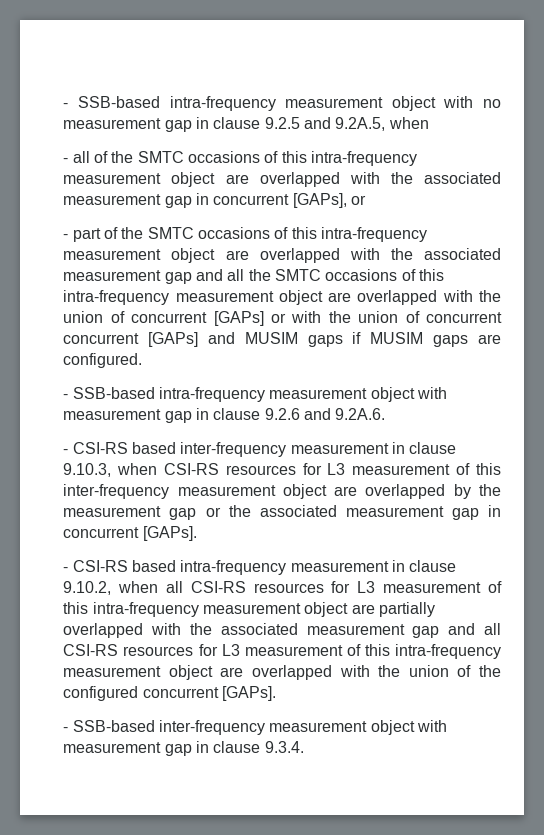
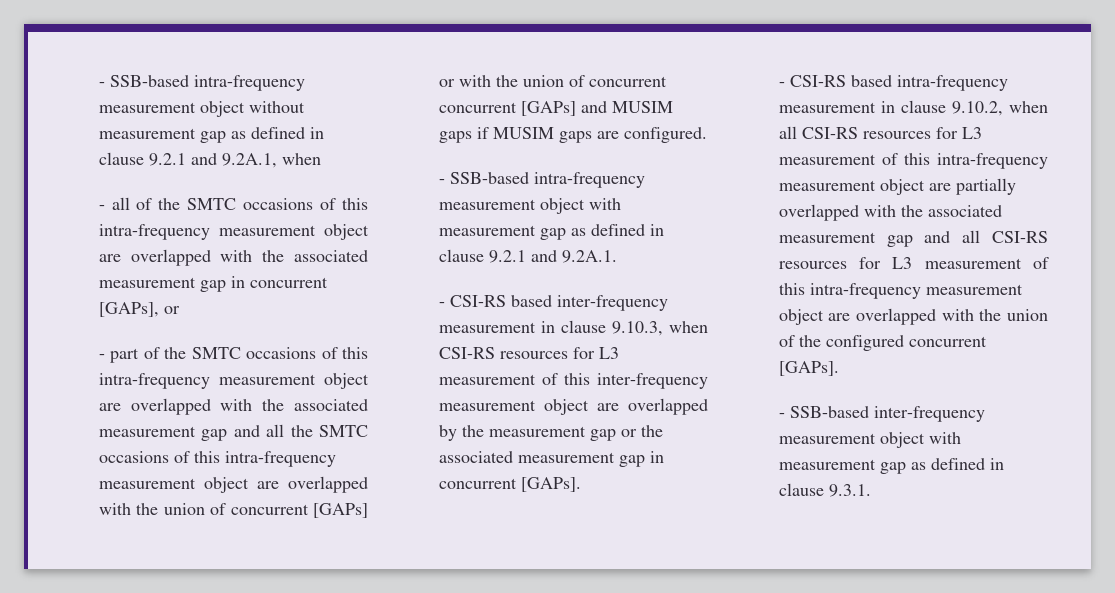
- - SSB-based intra-frequency measurement object with no measurement gap in clause 9.2.5 and 9.2A.5, when
+ - SSB-based intra-frequency measurement object without measurement gap as defined in clause 9.2.1 and 9.2A.1, when
- - SSB-based intra-frequency measurement object with measurement gap in clause 9.2.6 and 9.2A.6.
+ - SSB-based intra-frequency measurement object with measurement gap as defined in clause 9.2.1 and 9.2A.1.
- - SSB-based inter-frequency measurement object with measurement gap in clause 9.3.4.
+ - SSB-based inter-frequency measurement object with measurement gap as defined in clause 9.3.1.

